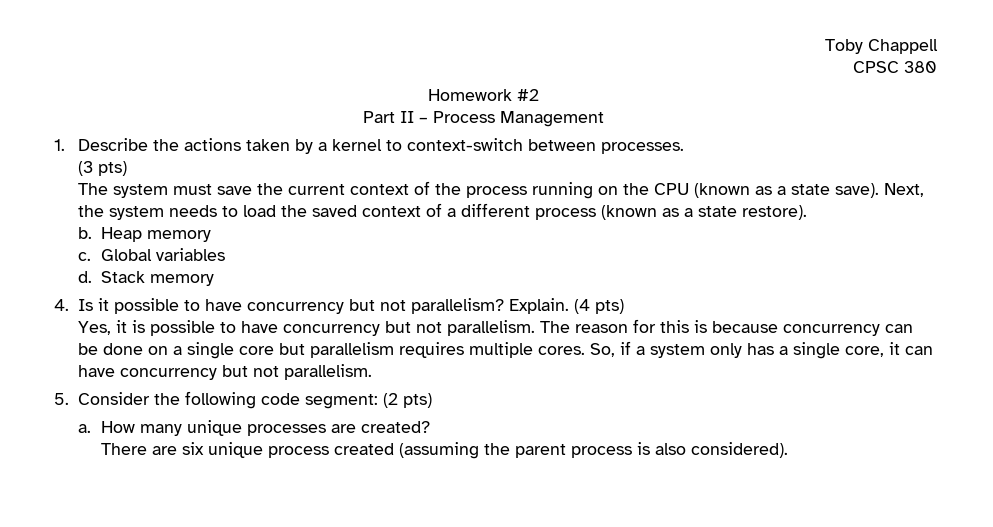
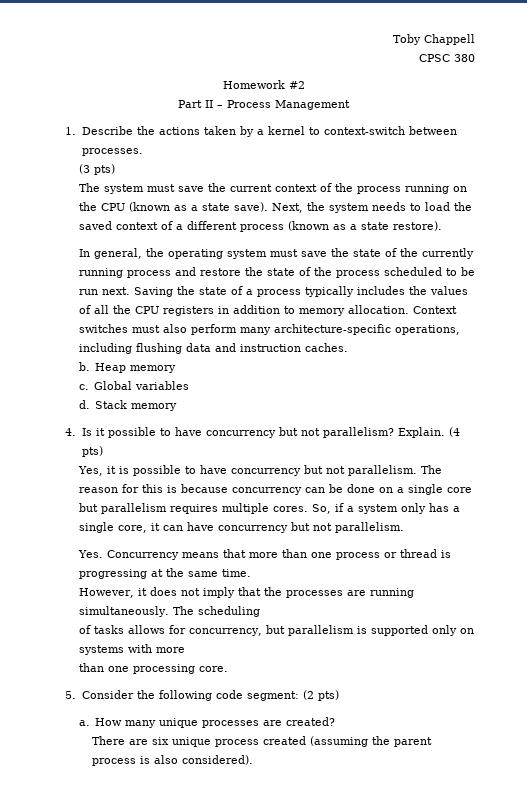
+ In general, the operating system must save the state of the currently running process and restore the state of the process scheduled to be run next. Saving the state of a process typically includes the values of all the CPU registers in addition to memory allocation. Context switches must also perform many architecture-specific operations, including flushing data and instruction caches.
+ Yes. Concurrency means that more than one process or thread is progressing at the same time.
+ However, it does not imply that the processes are running simultaneously. The scheduling
+ of tasks allows for concurrency, but parallelism is supported only on systems with more
+ than one processing core.

